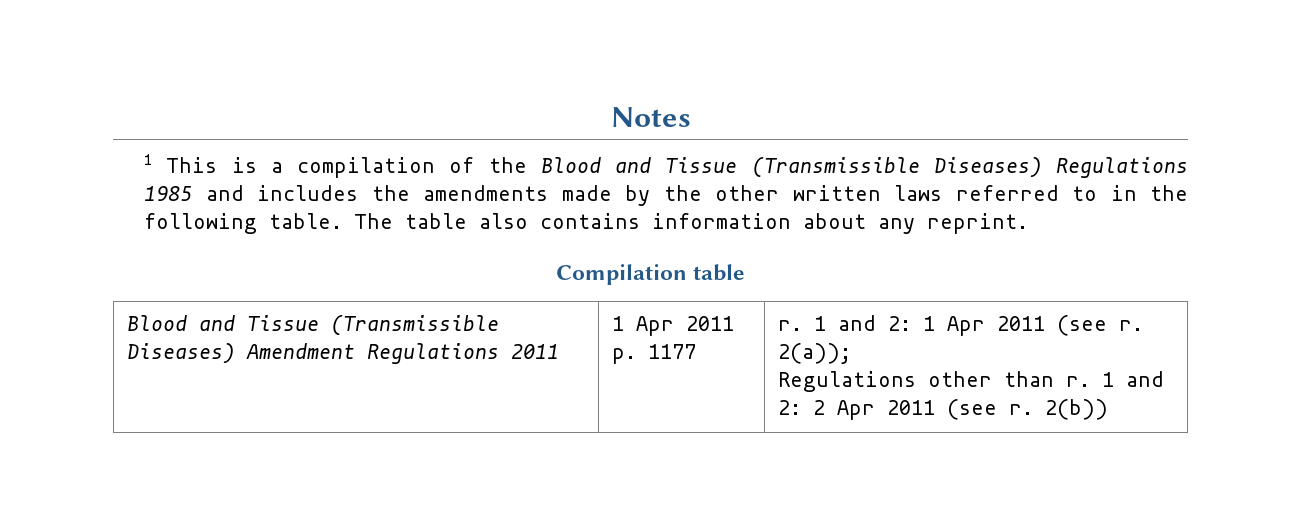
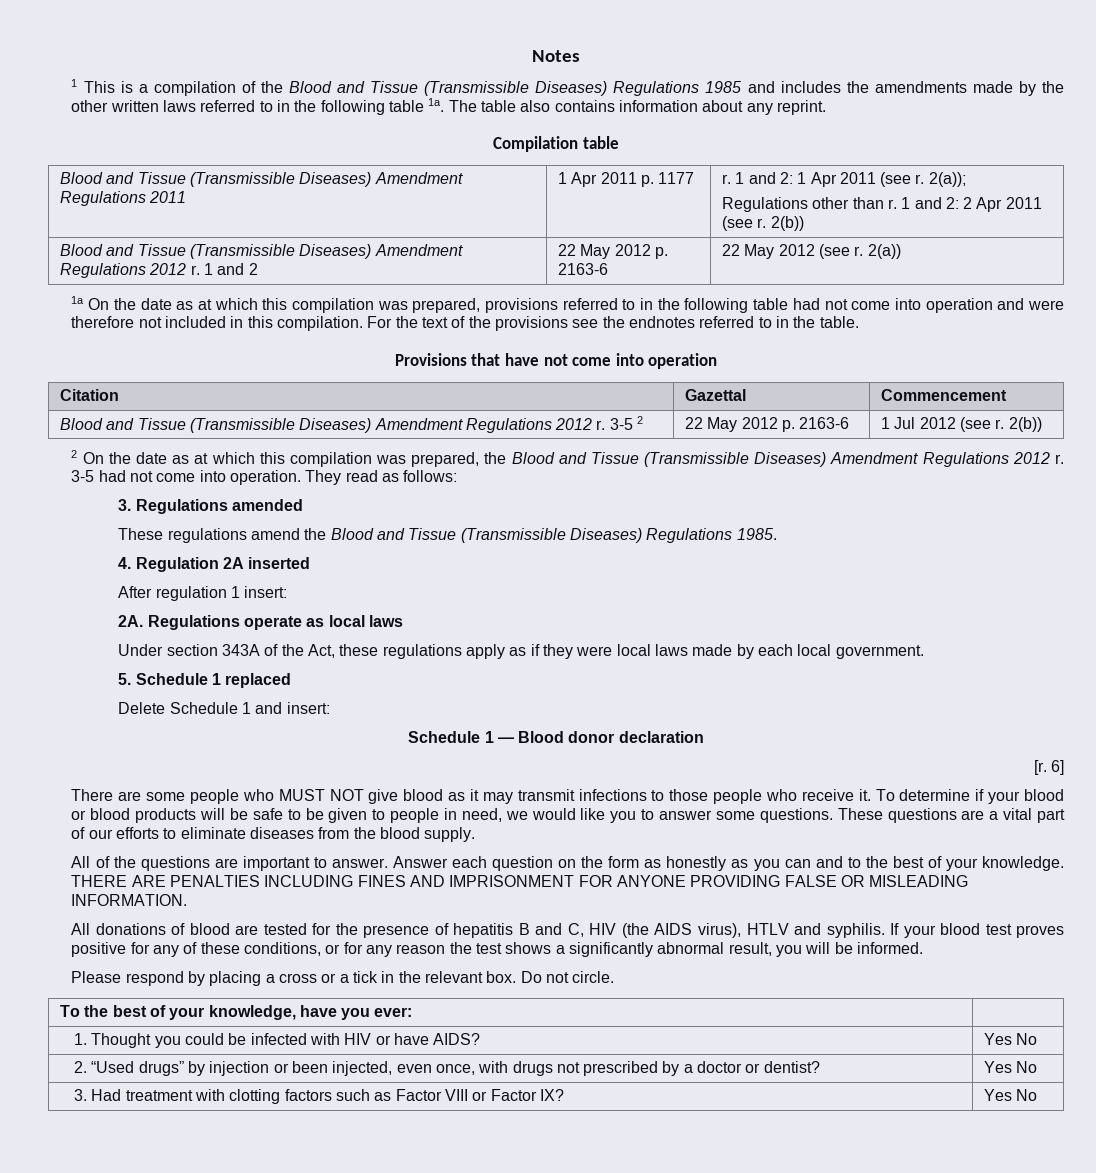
- 1 This is a compilation of the Blood and Tissue (Transmissible Diseases) Regulations 1985 and includes the amendments made by the other written laws referred to in the following table.
+ 1 This is a compilation of the Blood and Tissue (Transmissible Diseases) Regulations 1985 and includes the amendments made by the other written laws referred to in the following table 1a.
+ Blood and Tissue (Transmissible Diseases) Amendment Regulations 2012 r. 1 and 2 | 22 May 2012 p. 2163-6 | 22 May 2012 (see r. 2(a))
+ 1a On the date as at which this compilation was prepared, provisions referred to in the following table had not come into operation and were therefore not included in this compilation. For the text of the provisions see the endnotes referred to in the table.
+ Provisions that have not come into operation
+ Citation | Gazettal | Commencement
+ Blood and Tissue (Transmissible Diseases) Amendment Regulations 2012 r. 3-5 2 | 22 May 2012 p. 2163-6 | 1 Jul 2012 (see r. 2(b))
+ 2 On the date as at which this compilation was prepared, the Blood and Tissue (Transmissible Diseases) Amendment Regulations 2012 r. 3-5 had not come into operation. They read as follows:
+ 3. Regulations amended
+ These regulations amend the Blood and Tissue (Transmissible Diseases) Regulations 1985.
+ 4. Regulation 2A inserted
+ After regulation 1 insert:
+ 2A. Regulations operate as local laws
+ Under section 343A of the Act, these regulations apply as if they were local laws made by each local government.
+ 5. Schedule 1 replaced
+ Delete Schedule 1 and insert:
+ Schedule 1 — Blood donor declaration
+ [r. 6]
+ There are some people who MUST NOT give blood as it may transmit infections to those people who receive it. To determine if your blood or blood products will be safe to be given to people in need, we would like you to answer some questions. These questions are a vital part of our efforts to eliminate diseases from the blood supply.
+ All of the questions are important to answer. Answer each question on the form as honestly as you can and to the best of your knowledge. THERE ARE PENALTIES INCLUDING FINES AND IMPRISONMENT FOR ANYONE PROVIDING FALSE OR MISLEADING INFORMATION.
+ All donations of blood are tested for the presence of hepatitis B and C, HIV (the AIDS virus), HTLV and syphilis. If your blood test proves positive for any of these conditions, or for any reason the test shows a significantly abnormal result, you will be informed.
+ Please respond by placing a cross or a tick in the relevant box. Do not circle.
+ To the best of your knowledge, have you ever: |
+ 1. Thought you could be infected with HIV or have AIDS? | Yes No
+ 2. “Used drugs” by injection or been injected, even once, with drugs not prescribed by a doctor or dentist? | Yes No
+ 3. Had treatment with clotting factors such as Factor VIII or Factor IX? | Yes No

